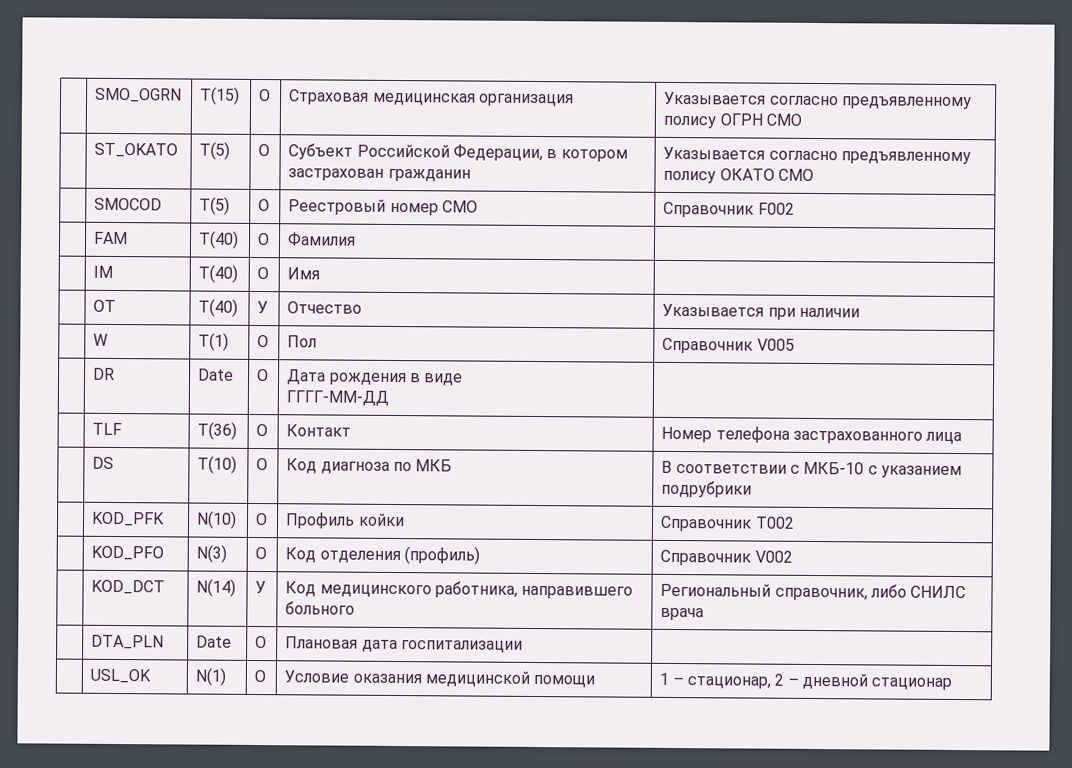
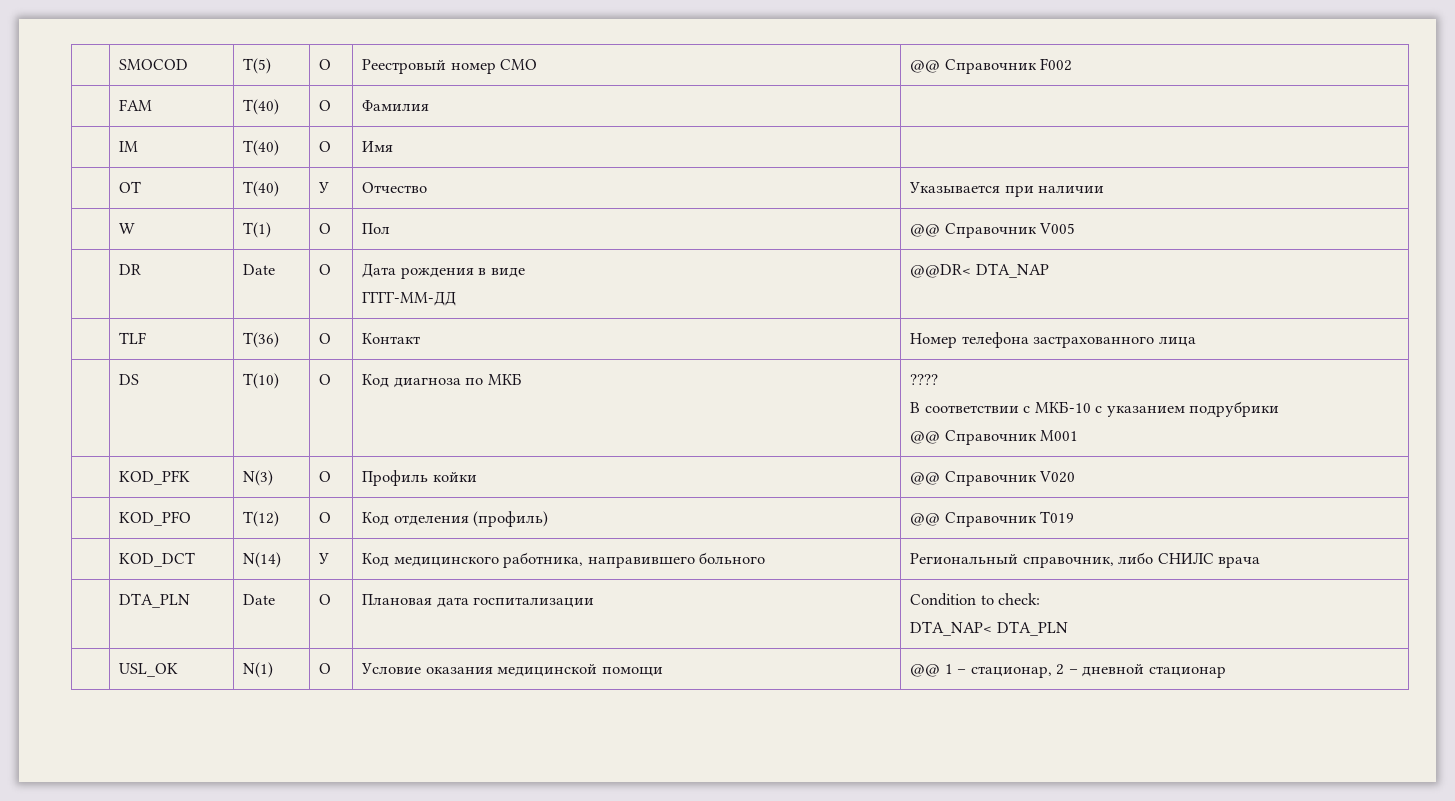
- | SMO_OGRN | T(15) | О | Страховая медицинская организация | Указывается согласно предъявленному полису ОГРН СМО
- | ST_OKATO | T(5) | О | Субъект Российской Федерации, в котором застрахован гражданин | Указывается согласно предъявленному полису ОКАТО СМО
- | SMOCOD | T(5) | О | Реестровый номер СМО | Справочник F002
+ | SMOCOD | T(5) | О | Реестровый номер СМО | @@ Справочник F002
- | W | T(1) | О | Пол | Справочник V005
+ | W | T(1) | О | Пол | @@ Справочник V005
  | DR | Date | О | Дата рождения в виде
- ГГГГ-ММ-ДД |
+ ГГГГ-ММ-ДД | @@DR< DTA_NAP
- | DS | T(10) | О | Код диагноза по МКБ | В соответствии с МКБ-10 с указанием подрубрики
+ | DS | T(10) | О | Код диагноза по МКБ | ????
+ В соответствии с МКБ-10 с указанием подрубрики
+ @@ Справочник M001
- | KOD_PFK | N(10) | О | Профиль койки | Справочник T002
+ | KOD_PFK | N(3) | О | Профиль койки | @@ Справочник V020
- | KOD_PFO | N(3) | О | Код отделения (профиль) | Справочник V002
+ | KOD_PFO | T(12) | О | Код отделения (профиль) | @@ Справочник T019
- | DTA_PLN | Date | О | Плановая дата госпитализации |
+ | DTA_PLN | Date | О | Плановая дата госпитализации | Condition to check:
+ DTA_NAP< DTA_PLN
- | USL_OK | N(1) | О | Условие оказания медицинской помощи | 1 – стационар, 2 – дневной стационар
+ | USL_OK | N(1) | О | Условие оказания медицинской помощи | @@ 1 – стационар, 2 – дневной стационар

